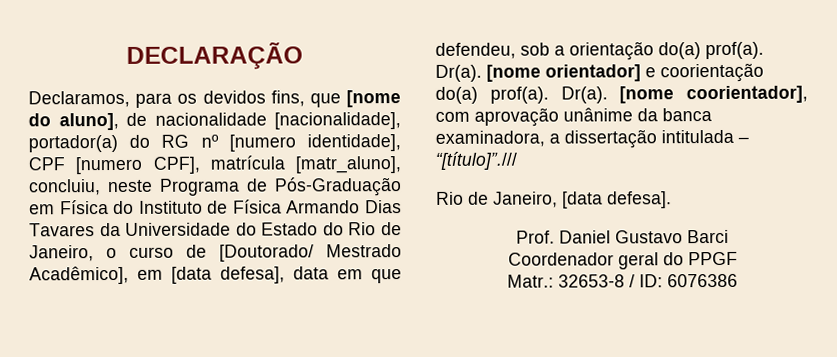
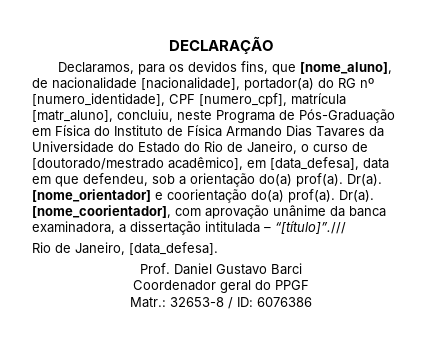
- Declaramos, para os devidos fins, que [nome do aluno], de nacionalidade [nacionalidade], portador(a) do RG nº [numero identidade], CPF [numero CPF], matrícula [matr_aluno], concluiu, neste Programa de Pós-Graduação em Física do Instituto de Física Armando Dias Tavares da Universidade do Estado do Rio de Janeiro, o curso de [Doutorado/ Mestrado Acadêmico], em [data defesa], data em que defendeu, sob a orientação do(a) prof(a).
+ Declaramos, para os devidos fins, que [nome_aluno], de nacionalidade [nacionalidade], portador(a) do RG nº [numero_identidade], CPF [numero_cpf], matrícula [matr_aluno], concluiu, neste Programa de Pós-Graduação em Física do Instituto de Física Armando Dias Tavares da Universidade do Estado do Rio de Janeiro, o curso de [doutorado/mestrado acadêmico], em [data_defesa], data em que defendeu, sob a orientação do(a) prof(a).
- [nome orientador] e coorientação do(a) prof(a).
+ [nome_orientador] e coorientação do(a) prof(a).
- [nome coorientador], com aprovação unânime da banca examinadora, a dissertação intitulada – “[título]”.///
+ [nome_coorientador], com aprovação unânime da banca examinadora, a dissertação intitulada – “[título]”.///
- Rio de Janeiro, [data defesa].
+ Rio de Janeiro, [data_defesa].

